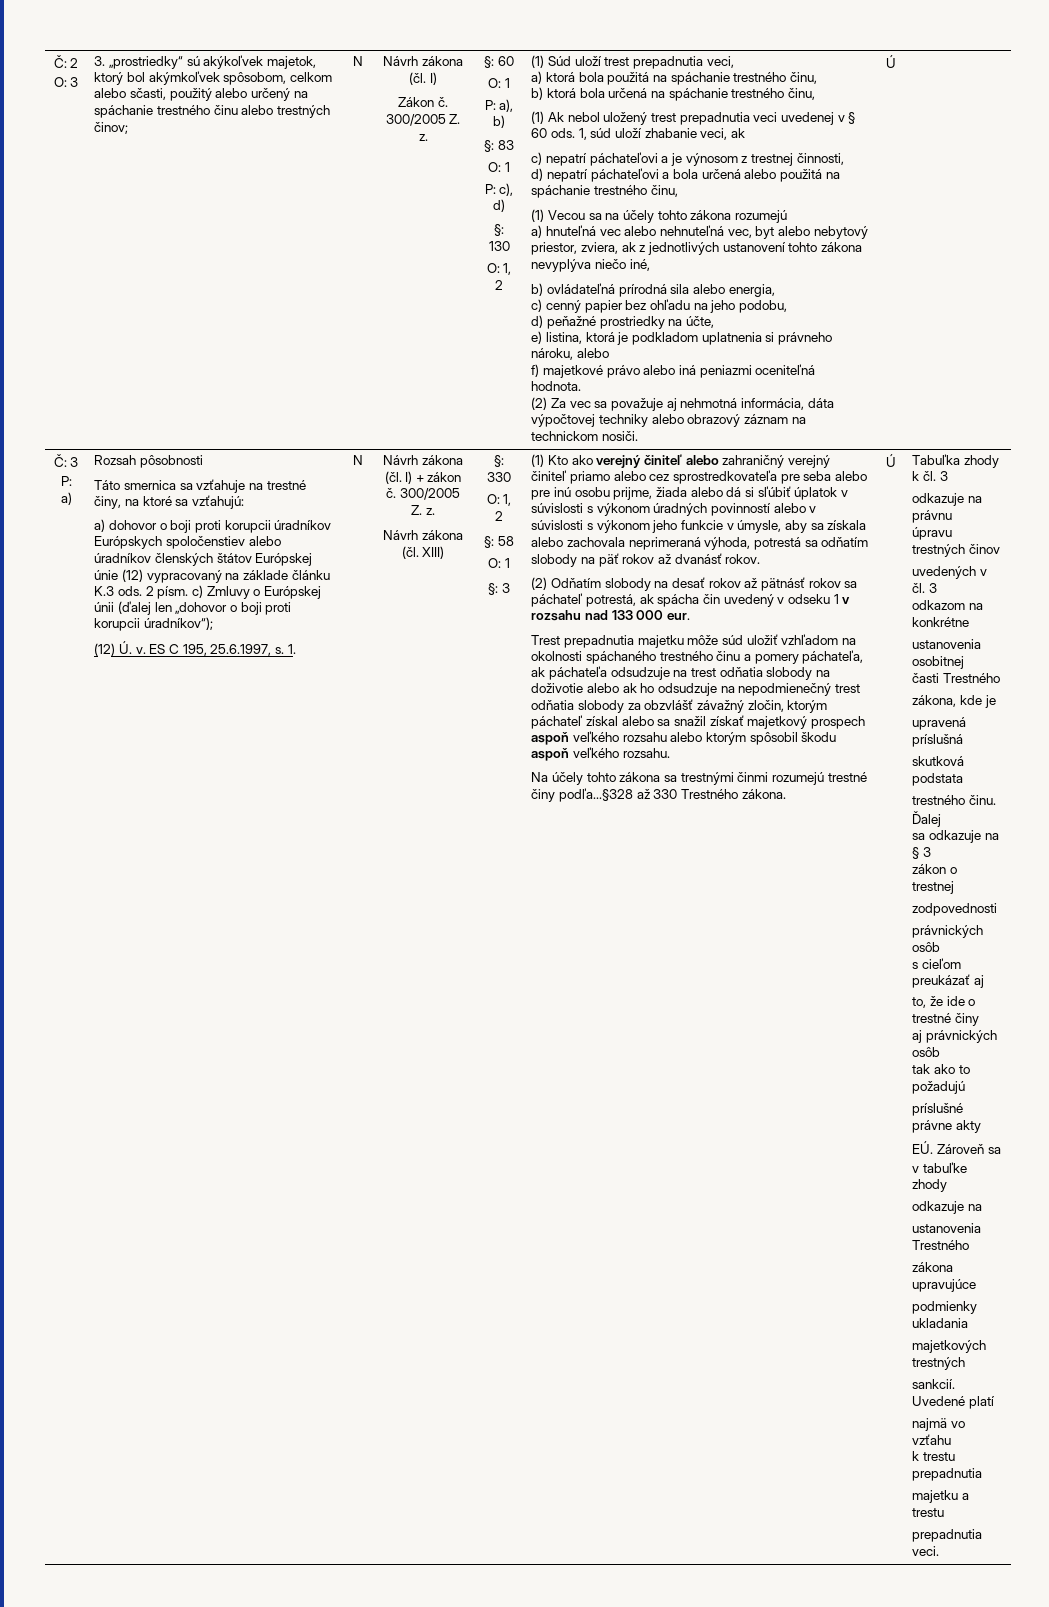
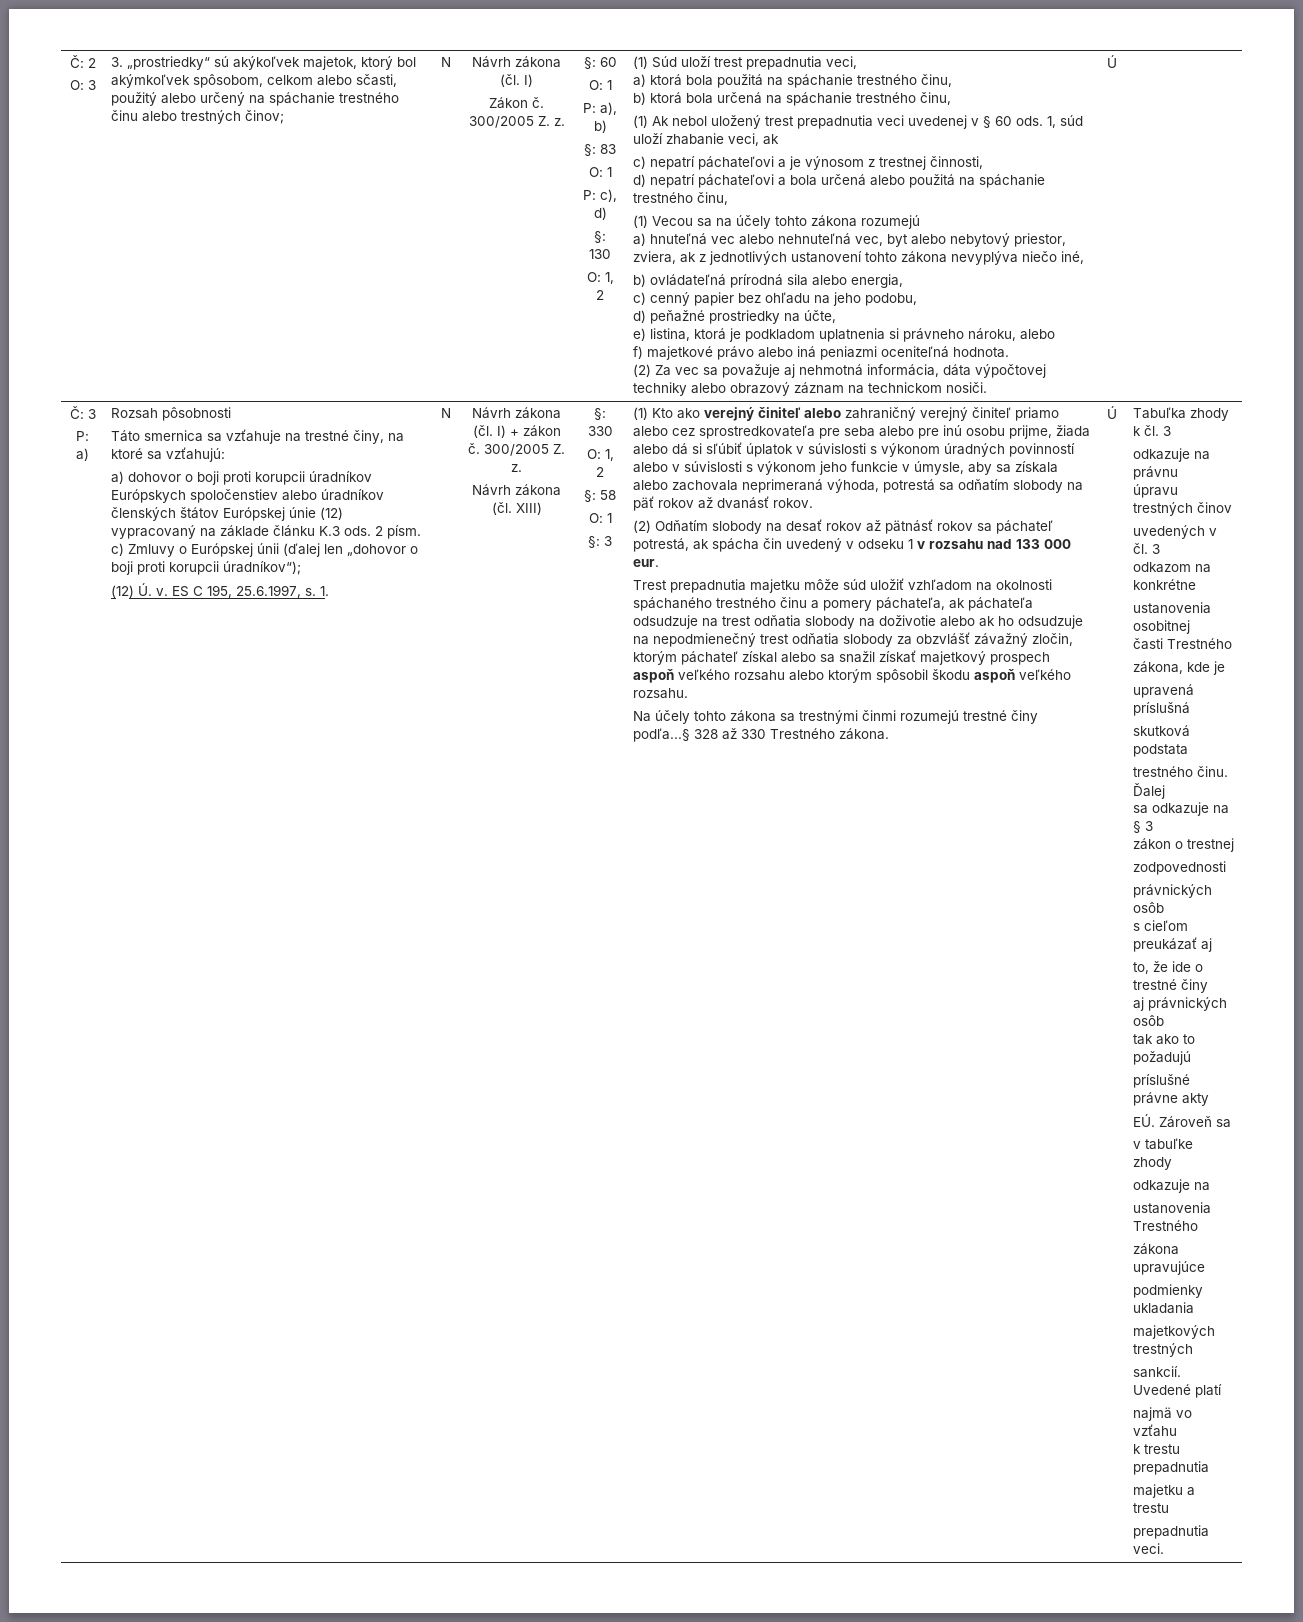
- Na účely tohto zákona sa trestnými činmi rozumejú trestné činy podľa...§328 až 330 Trestného zákona.
+ Na účely tohto zákona sa trestnými činmi rozumejú trestné činy podľa...§ 328 až 330 Trestného zákona.

